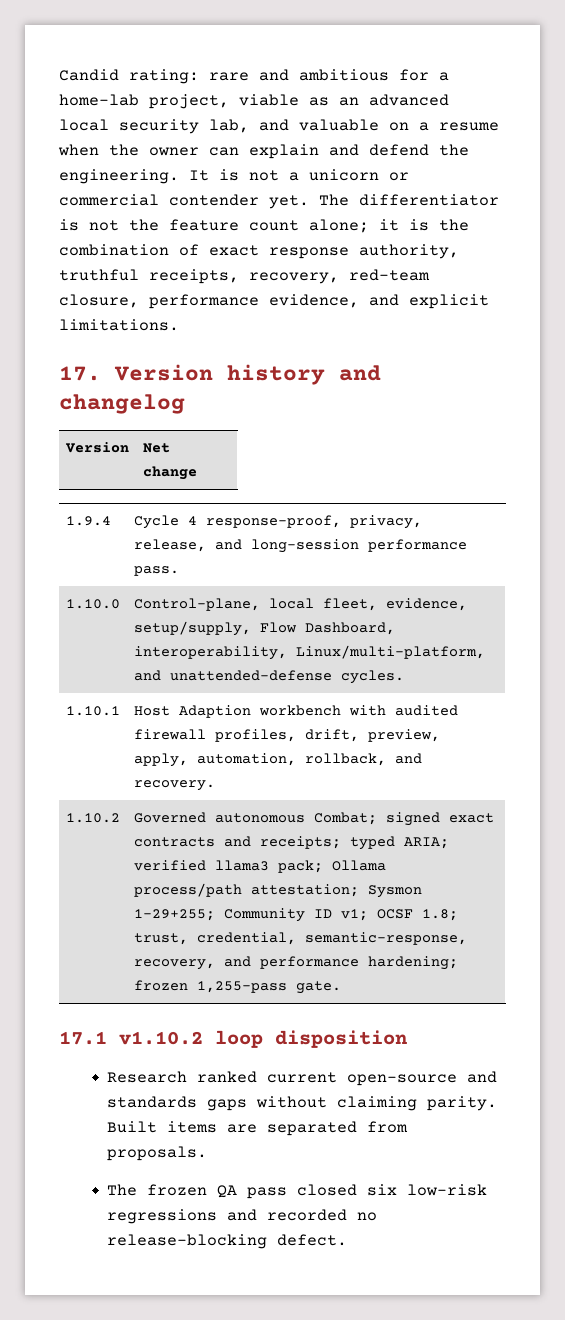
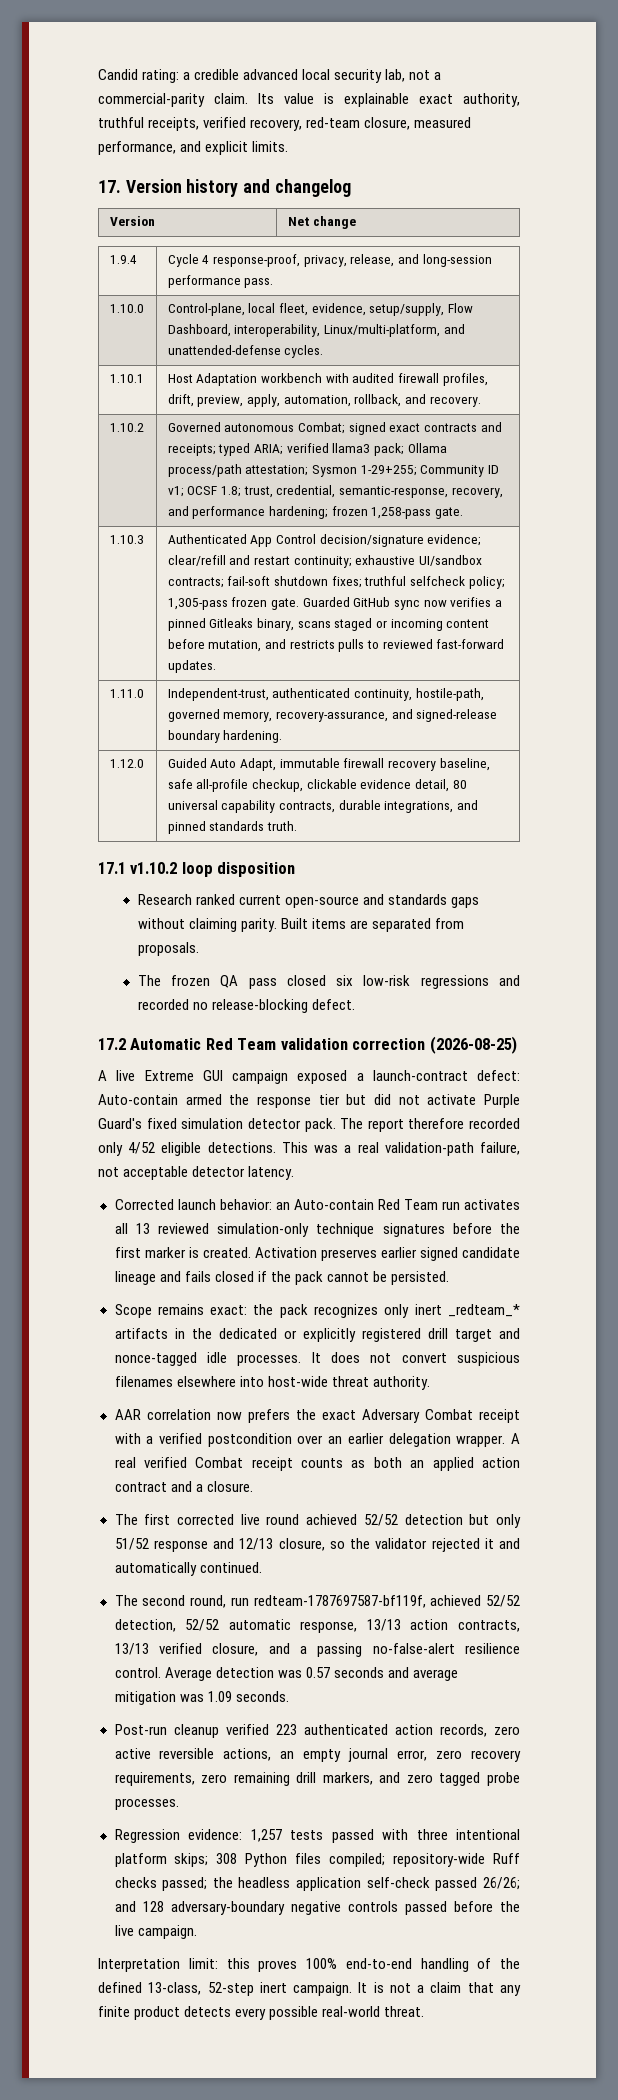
- Candid rating: rare and ambitious for a home-lab project, viable as an advanced local security lab, and valuable on a resume when the owner can explain and defend the engineering. It is not a unicorn or commercial contender yet. The differentiator is not the feature count alone; it is the combination of exact response authority, truthful receipts, recovery, red-team closure, performance evidence, and explicit limitations.
+ Candid rating: a credible advanced local security lab, not a commercial-parity claim. Its value is explainable exact authority, truthful receipts, verified recovery, red-team closure, measured performance, and explicit limits.
- 1.10.1 | Host Adaption workbench with audited firewall profiles, drift, preview, apply, automation, rollback, and recovery.
+ 1.10.1 | Host Adaptation workbench with audited firewall profiles, drift, preview, apply, automation, rollback, and recovery.
- 1.10.2 | Governed autonomous Combat; signed exact contracts and receipts; typed ARIA; verified llama3 pack; Ollama process/path attestation; Sysmon 1-29+255; Community ID v1; OCSF 1.8; trust, credential, semantic-response, recovery, and performance hardening; frozen 1,255-pass gate.
+ 1.10.2 | Governed autonomous Combat; signed exact contracts and receipts; typed ARIA; verified llama3 pack; Ollama process/path attestation; Sysmon 1-29+255; Community ID v1; OCSF 1.8; trust, credential, semantic-response, recovery, and performance hardening; frozen 1,258-pass gate.
+ 1.10.3 | Authenticated App Control decision/signature evidence; clear/refill and restart continuity; exhaustive UI/sandbox contracts; fail-soft shutdown fixes; truthful selfcheck policy; 1,305-pass frozen gate. Guarded GitHub sync now verifies a pinned Gitleaks binary, scans staged or incoming content before mutation, and restricts pulls to reviewed fast-forward updates.
+ 1.11.0 | Independent-trust, authenticated continuity, hostile-path, governed memory, recovery-assurance, and signed-release boundary hardening.
+ 1.12.0 | Guided Auto Adapt, immutable firewall recovery baseline, safe all-profile checkup, clickable evidence detail, 80 universal capability contracts, durable integrations, and pinned standards truth.
+ 17.2 Automatic Red Team validation correction (2026-08-25)
+ A live Extreme GUI campaign exposed a launch-contract defect: Auto-contain armed the response tier but did not activate Purple Guard's fixed simulation detector pack. The report therefore recorded only 4/52 eligible detections. This was a real validation-path failure, not acceptable detector latency.
+ Corrected launch behavior: an Auto-contain Red Team run activates all 13 reviewed simulation-only technique signatures before the first marker is created. Activation preserves earlier signed candidate lineage and fails closed if the pack cannot be persisted.
+ Scope remains exact: the pack recognizes only inert _redteam_* artifacts in the dedicated or explicitly registered drill target and nonce-tagged idle processes. It does not convert suspicious filenames elsewhere into host-wide threat authority.
+ AAR correlation now prefers the exact Adversary Combat receipt with a verified postcondition over an earlier delegation wrapper. A real verified Combat receipt counts as both an applied action contract and a closure.
+ The first corrected live round achieved 52/52 detection but only 51/52 response and 12/13 closure, so the validator rejected it and automatically continued.
+ The second round, run redteam-1787697587-bf119f, achieved 52/52 detection, 52/52 automatic response, 13/13 action contracts, 13/13 verified closure, and a passing no-false-alert resilience control. Average detection was 0.57 seconds and average mitigation was 1.09 seconds.
+ Post-run cleanup verified 223 authenticated action records, zero active reversible actions, an empty journal error, zero recovery requirements, zero remaining drill markers, and zero tagged probe processes.
+ Regression evidence: 1,257 tests passed with three intentional platform skips; 308 Python files compiled; repository-wide Ruff checks passed; the headless application self-check passed 26/26; and 128 adversary-boundary negative controls passed before the live campaign.
+ Interpretation limit: this proves 100% end-to-end handling of the defined 13-class, 52-step inert campaign. It is not a claim that any finite product detects every possible real-world threat.

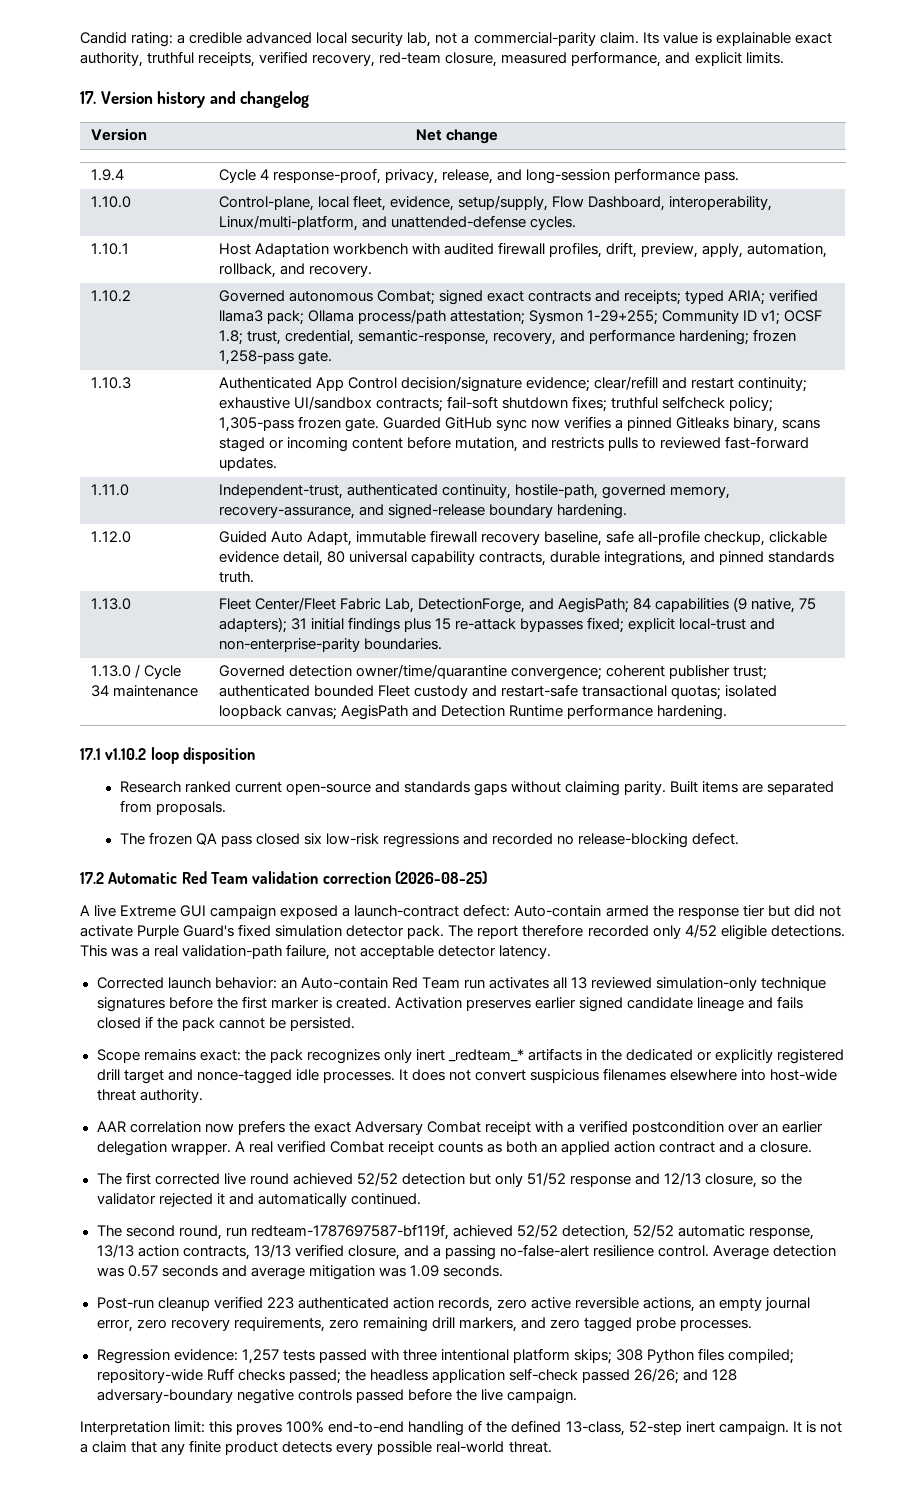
+ 1.13.0 | Fleet Center/Fleet Fabric Lab, DetectionForge, and AegisPath; 84 capabilities (9 native, 75 adapters); 31 initial findings plus 15 re-attack bypasses fixed; explicit local-trust and non-enterprise-parity boundaries.
+ 1.13.0 / Cycle 34 maintenance | Governed detection owner/time/quarantine convergence; coherent publisher trust; authenticated bounded Fleet custody and restart-safe transactional quotas; isolated loopback canvas; AegisPath and Detection Runtime performance hardening.

